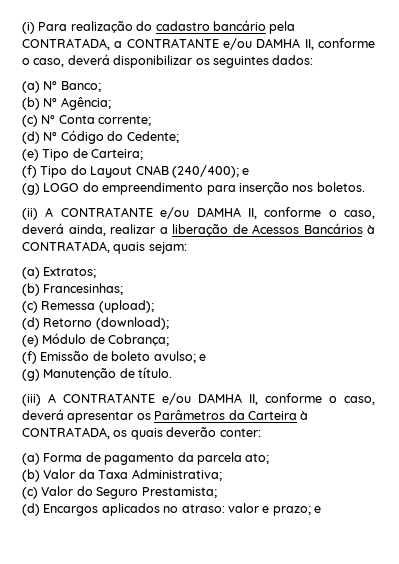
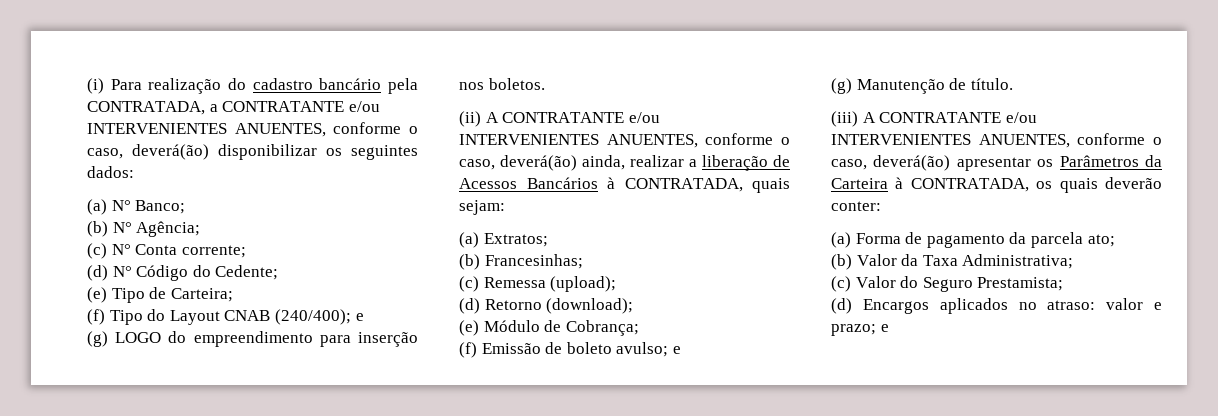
- (i) Para realização do cadastro bancário pela CONTRATADA, a CONTRATANTE e/ou DAMHA II, conforme o caso, deverá disponibilizar os seguintes dados:
+ (i) Para realização do cadastro bancário pela CONTRATADA, a CONTRATANTE e/ou INTERVENIENTES ANUENTES, conforme o caso, deverá(ão) disponibilizar os seguintes dados:
- (ii) A CONTRATANTE e/ou DAMHA II, conforme o caso, deverá ainda, realizar a liberação de Acessos Bancários à CONTRATADA, quais sejam:
+ (ii) A CONTRATANTE e/ou INTERVENIENTES ANUENTES, conforme o caso, deverá(ão) ainda, realizar a liberação de Acessos Bancários à CONTRATADA, quais sejam:
- (iii) A CONTRATANTE e/ou DAMHA II, conforme o caso, deverá apresentar os Parâmetros da Carteira à CONTRATADA, os quais deverão conter:
+ (iii) A CONTRATANTE e/ou INTERVENIENTES ANUENTES, conforme o caso, deverá(ão) apresentar os Parâmetros da Carteira à CONTRATADA, os quais deverão conter:

